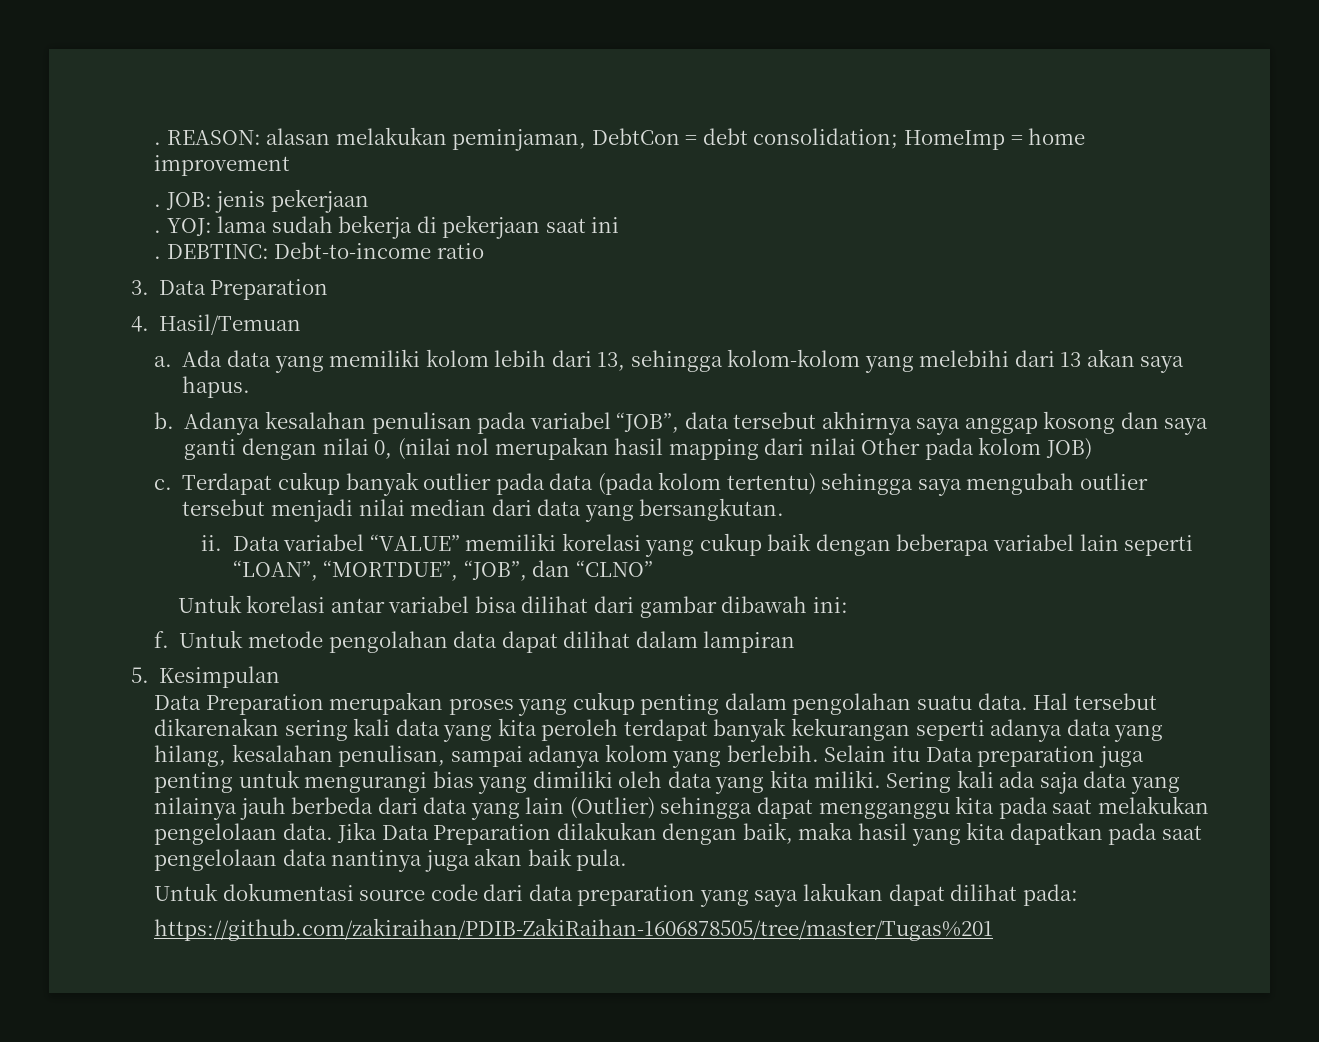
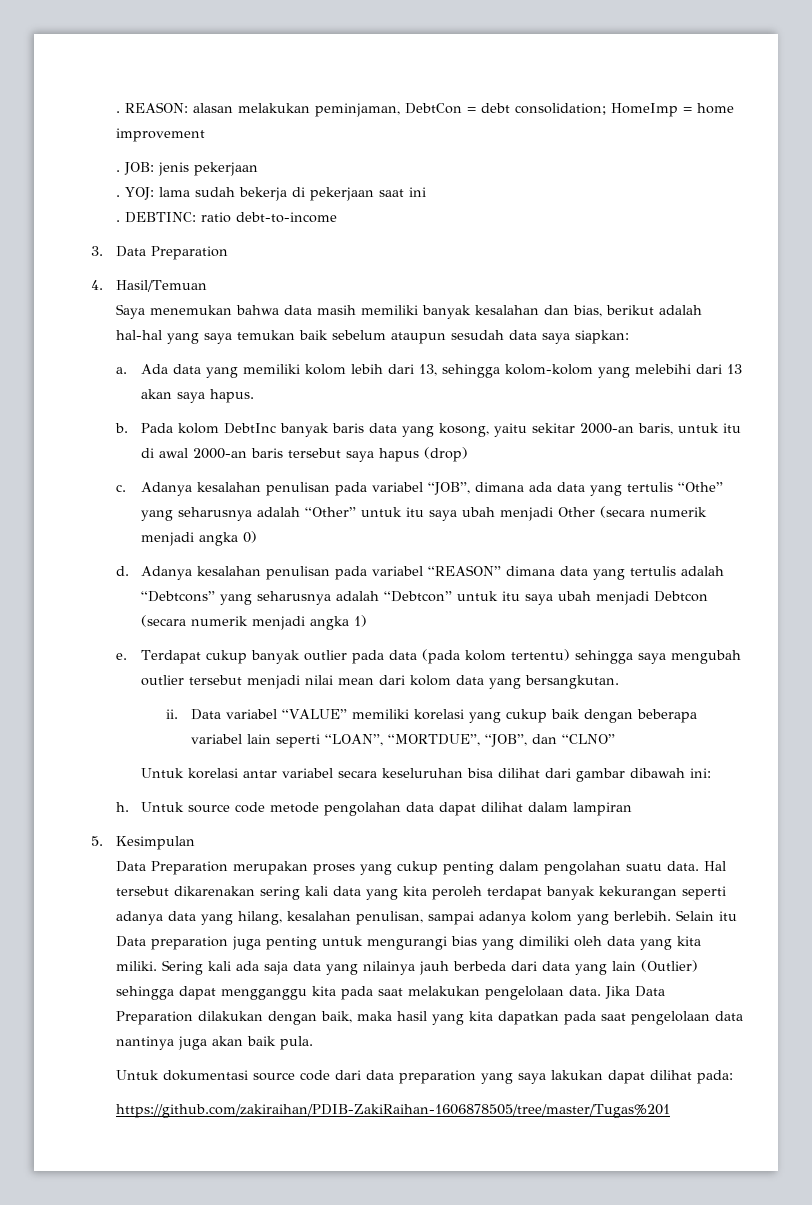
- DEBTINC: Debt-to-income ratio
+ DEBTINC: ratio debt-to-income
+ Saya menemukan bahwa data masih memiliki banyak kesalahan dan bias, berikut adalah hal-hal yang saya temukan baik sebelum ataupun sesudah data saya siapkan:
+ Pada kolom DebtInc banyak baris data yang kosong, yaitu sekitar 2000-an baris, untuk itu di awal 2000-an baris tersebut saya hapus (drop)
+ c.
- Adanya kesalahan penulisan pada variabel “JOB”, data tersebut akhirnya saya anggap kosong dan saya ganti dengan nilai 0, (nilai nol merupakan hasil mapping dari nilai Other pada kolom JOB)
- c.
+ Adanya kesalahan penulisan pada variabel “JOB”, dimana ada data yang tertulis “Othe” yang seharusnya adalah “Other” untuk itu saya ubah menjadi Other (secara numerik menjadi angka 0)
+ d. Adanya kesalahan penulisan pada variabel “REASON” dimana data yang tertulis adalah “Debtcons” yang seharusnya adalah “Debtcon” untuk itu saya ubah menjadi Debtcon (secara numerik menjadi angka 1)
+ e.
- Terdapat cukup banyak outlier pada data (pada kolom tertentu) sehingga saya mengubah outlier tersebut menjadi nilai median dari data yang bersangkutan.
+ Terdapat cukup banyak outlier pada data (pada kolom tertentu) sehingga saya mengubah outlier tersebut menjadi nilai mean dari kolom data yang bersangkutan.
- Untuk korelasi antar variabel bisa dilihat dari gambar dibawah ini:
+ Untuk korelasi antar variabel secara keseluruhan bisa dilihat dari gambar dibawah ini:
- f. Untuk metode pengolahan data dapat dilihat dalam lampiran
+ h. Untuk source code metode pengolahan data dapat dilihat dalam lampiran

